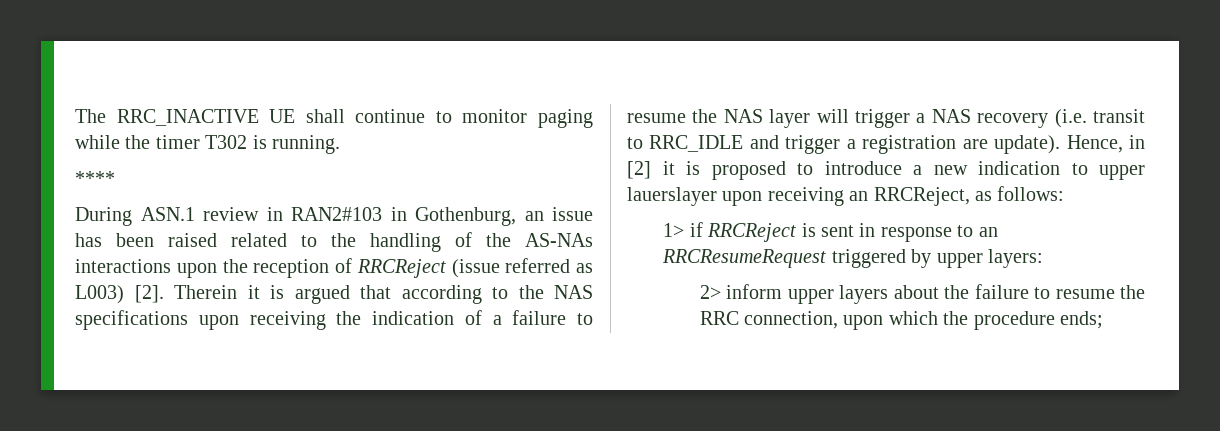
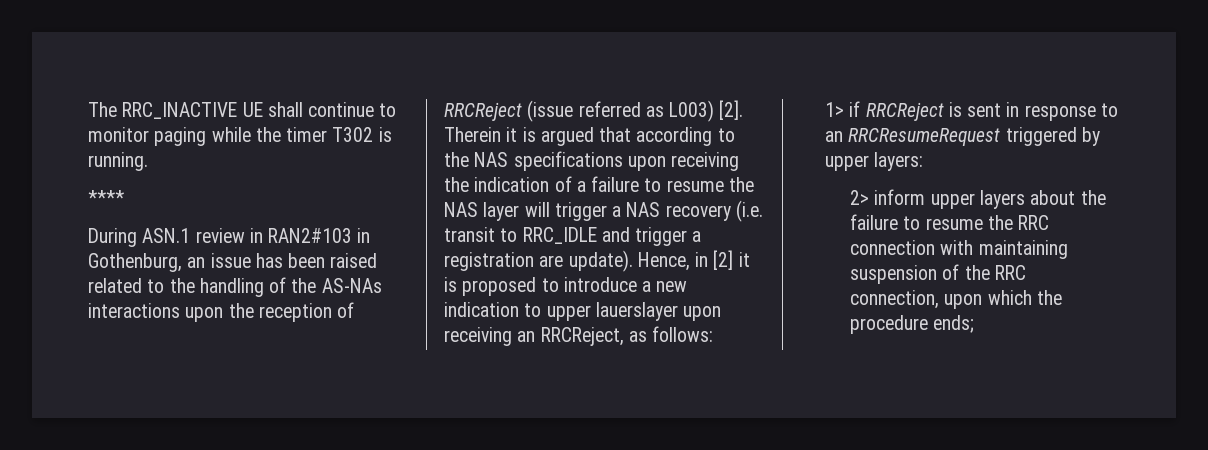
- 2> inform upper layers about the failure to resume the RRC connection, upon which the procedure ends;
+ 2> inform upper layers about the failure to resume the RRC connection with maintaining suspension of the RRC connection, upon which the procedure ends;

